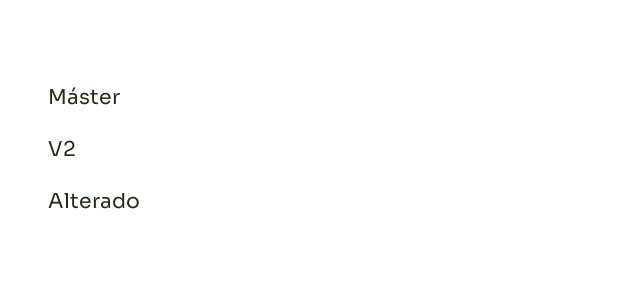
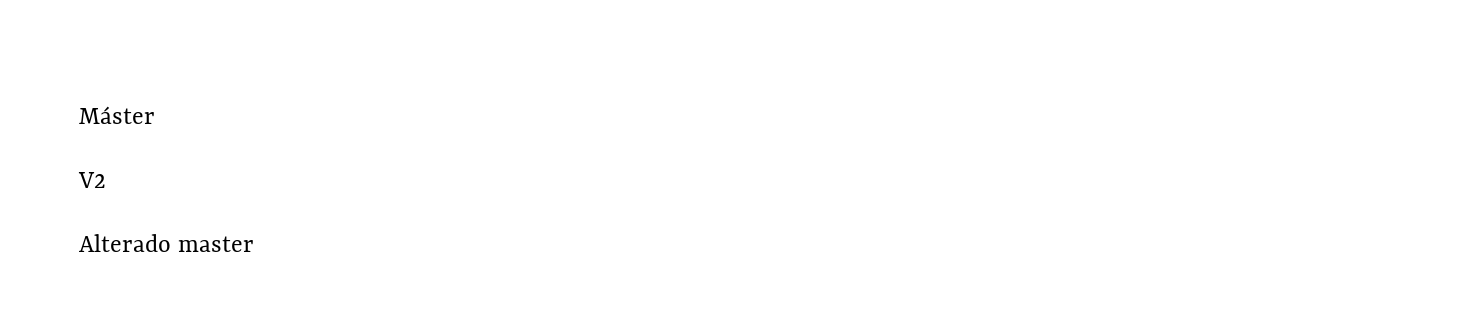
- Alterado
+ Alterado master

